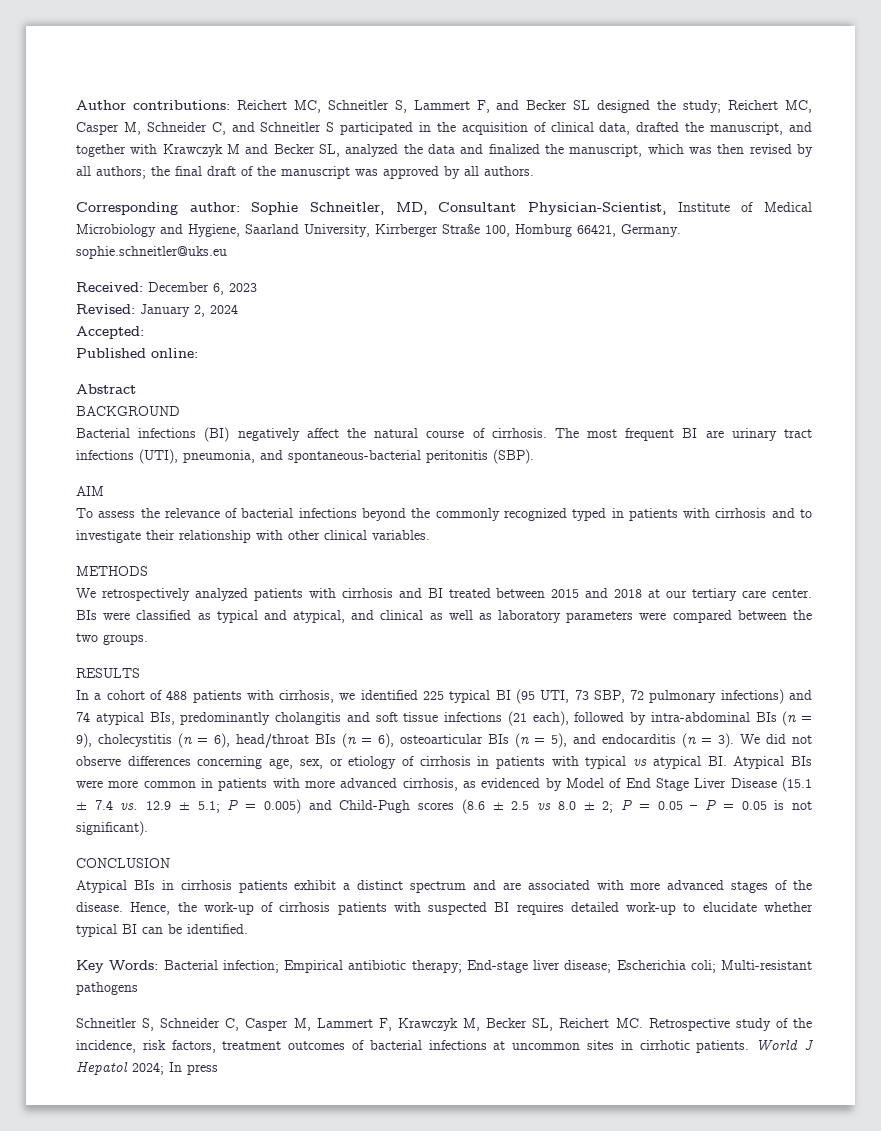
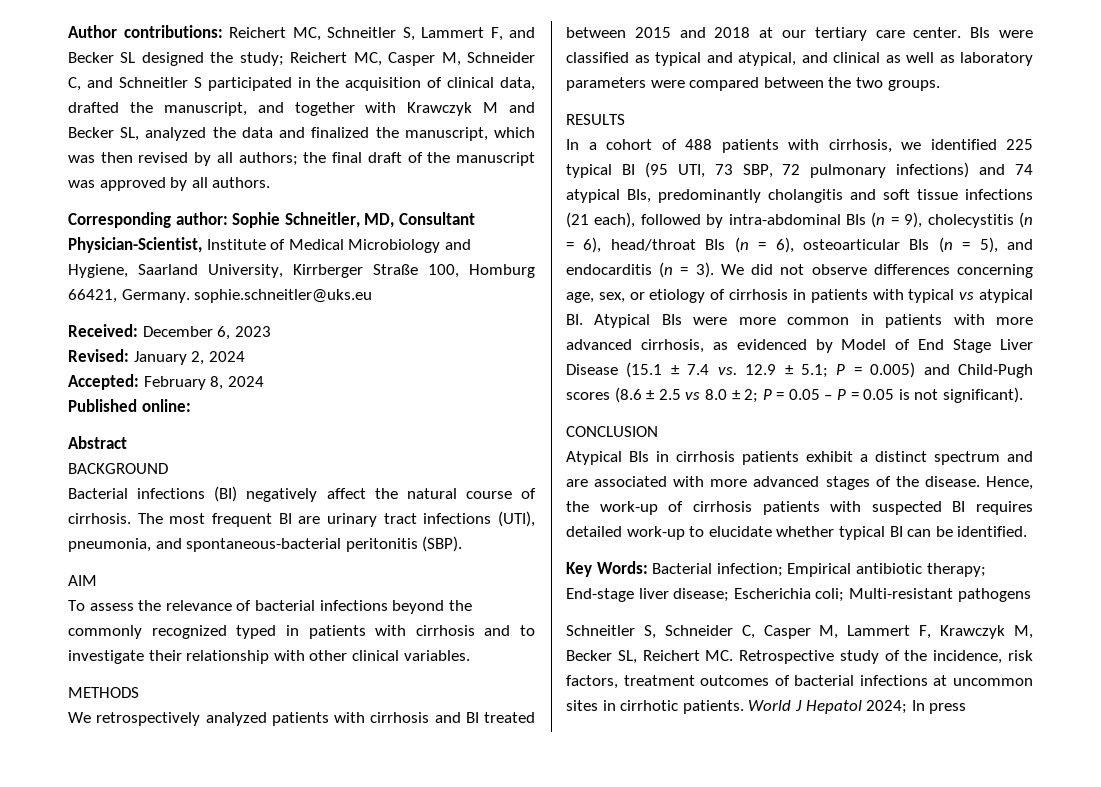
- Accepted:
+ Accepted: February 8, 2024

